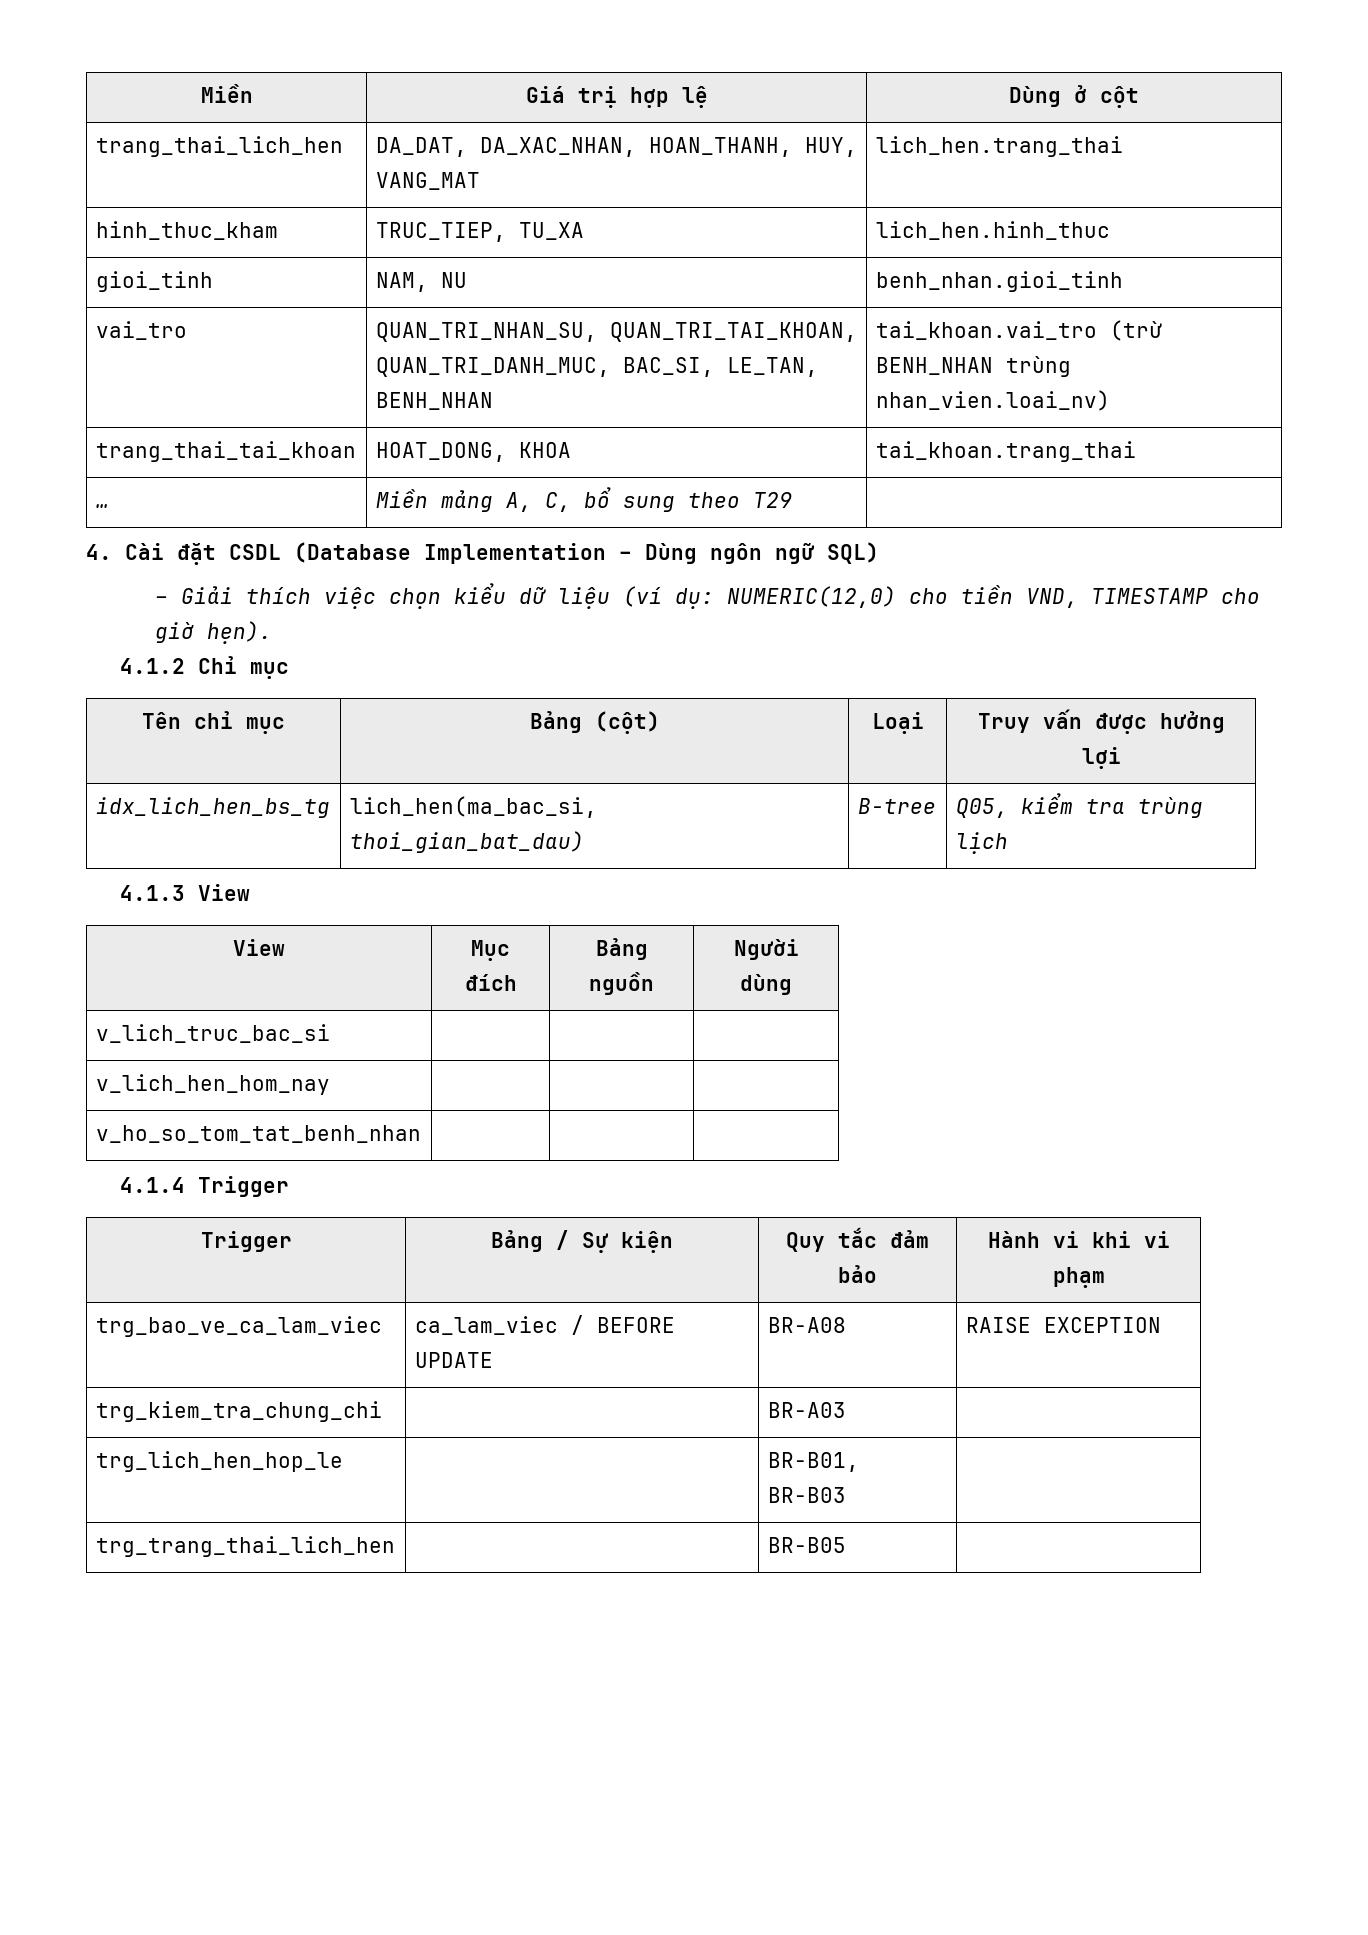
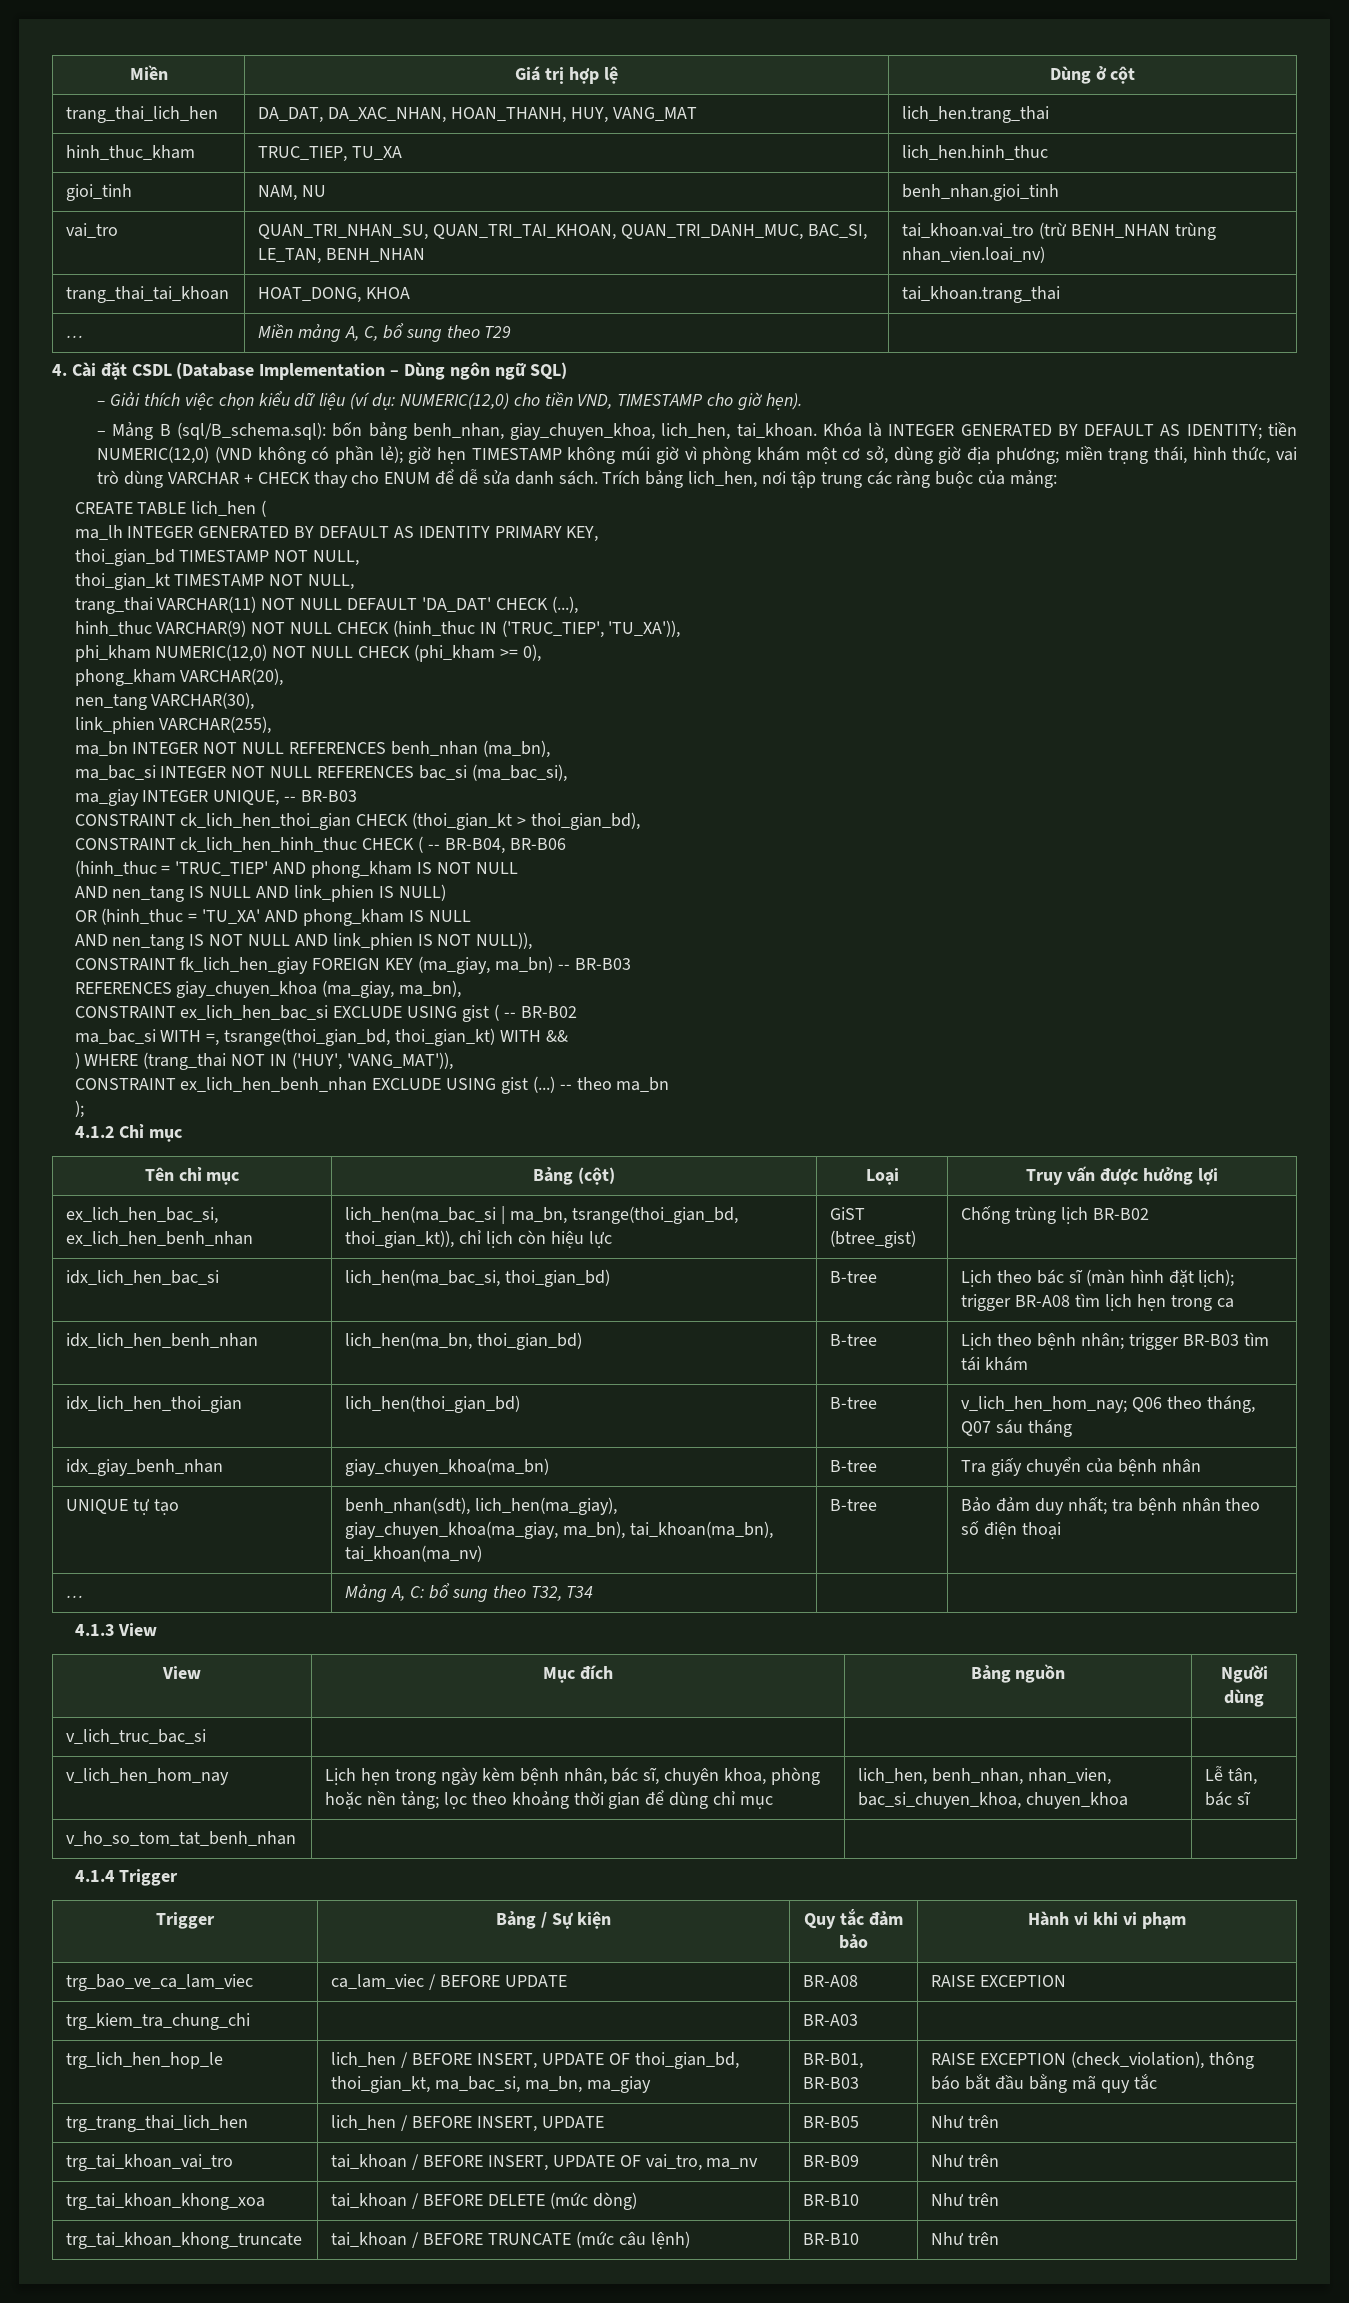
+ – Mảng B (sql/B_schema.sql): bốn bảng benh_nhan, giay_chuyen_khoa, lich_hen, tai_khoan. Khóa là INTEGER GENERATED BY DEFAULT AS IDENTITY; tiền NUMERIC(12,0) (VND không có phần lẻ); giờ hẹn TIMESTAMP không múi giờ vì phòng khám một cơ sở, dùng giờ địa phương; miền trạng thái, hình thức, vai trò dùng VARCHAR + CHECK thay cho ENUM để dễ sửa danh sách. Trích bảng lich_hen, nơi tập trung các ràng buộc của mảng:
+ CREATE TABLE lich_hen (
+ ma_lh INTEGER GENERATED BY DEFAULT AS IDENTITY PRIMARY KEY,
+ thoi_gian_bd TIMESTAMP NOT NULL,
+ thoi_gian_kt TIMESTAMP NOT NULL,
+ trang_thai VARCHAR(11) NOT NULL DEFAULT 'DA_DAT' CHECK (...),
+ hinh_thuc VARCHAR(9) NOT NULL CHECK (hinh_thuc IN ('TRUC_TIEP', 'TU_XA')),
+ phi_kham NUMERIC(12,0) NOT NULL CHECK (phi_kham >= 0),
+ phong_kham VARCHAR(20),
+ nen_tang VARCHAR(30),
+ link_phien VARCHAR(255),
+ ma_bn INTEGER NOT NULL REFERENCES benh_nhan (ma_bn),
+ ma_bac_si INTEGER NOT NULL REFERENCES bac_si (ma_bac_si),
+ ma_giay INTEGER UNIQUE, -- BR-B03
+ CONSTRAINT ck_lich_hen_thoi_gian CHECK (thoi_gian_kt > thoi_gian_bd),
+ CONSTRAINT ck_lich_hen_hinh_thuc CHECK ( -- BR-B04, BR-B06
+ (hinh_thuc = 'TRUC_TIEP' AND phong_kham IS NOT NULL
+ AND nen_tang IS NULL AND link_phien IS NULL)
+ OR (hinh_thuc = 'TU_XA' AND phong_kham IS NULL
+ AND nen_tang IS NOT NULL AND link_phien IS NOT NULL)),
+ CONSTRAINT fk_lich_hen_giay FOREIGN KEY (ma_giay, ma_bn) -- BR-B03
+ REFERENCES giay_chuyen_khoa (ma_giay, ma_bn),
+ CONSTRAINT ex_lich_hen_bac_si EXCLUDE USING gist ( -- BR-B02
+ ma_bac_si WITH =, tsrange(thoi_gian_bd, thoi_gian_kt) WITH &&
+ ) WHERE (trang_thai NOT IN ('HUY', 'VANG_MAT')),
+ CONSTRAINT ex_lich_hen_benh_nhan EXCLUDE USING gist (...) -- theo ma_bn
+ );
- idx_lich_hen_bs_tg | lich_hen(ma_bac_si, thoi_gian_bat_dau) | B-tree | Q05, kiểm tra trùng lịch
+ ex_lich_hen_bac_si, ex_lich_hen_benh_nhan | lich_hen(ma_bac_si | ma_bn, tsrange(thoi_gian_bd, thoi_gian_kt)), chỉ lịch còn hiệu lực | GiST (btree_gist) | Chống trùng lịch BR-B02
+ idx_lich_hen_bac_si | lich_hen(ma_bac_si, thoi_gian_bd) | B-tree | Lịch theo bác sĩ (màn hình đặt lịch); trigger BR-A08 tìm lịch hẹn trong ca
+ idx_lich_hen_benh_nhan | lich_hen(ma_bn, thoi_gian_bd) | B-tree | Lịch theo bệnh nhân; trigger BR-B03 tìm tái khám
+ idx_lich_hen_thoi_gian | lich_hen(thoi_gian_bd) | B-tree | v_lich_hen_hom_nay; Q06 theo tháng, Q07 sáu tháng
+ idx_giay_benh_nhan | giay_chuyen_khoa(ma_bn) | B-tree | Tra giấy chuyển của bệnh nhân
+ UNIQUE tự tạo | benh_nhan(sdt), lich_hen(ma_giay), giay_chuyen_khoa(ma_giay, ma_bn), tai_khoan(ma_bn), tai_khoan(ma_nv) | B-tree | Bảo đảm duy nhất; tra bệnh nhân theo số điện thoại
+ … | Mảng A, C: bổ sung theo T32, T34 | |
- v_lich_hen_hom_nay | | |
+ v_lich_hen_hom_nay | Lịch hẹn trong ngày kèm bệnh nhân, bác sĩ, chuyên khoa, phòng hoặc nền tảng; lọc theo khoảng thời gian để dùng chỉ mục | lich_hen, benh_nhan, nhan_vien, bac_si_chuyen_khoa, chuyen_khoa | Lễ tân, bác sĩ
- trg_lich_hen_hop_le | | BR-B01, BR-B03 |
- trg_trang_thai_lich_hen | | BR-B05 |
+ trg_lich_hen_hop_le | lich_hen / BEFORE INSERT, UPDATE OF thoi_gian_bd, thoi_gian_kt, ma_bac_si, ma_bn, ma_giay | BR-B01, BR-B03 | RAISE EXCEPTION (check_violation), thông báo bắt đầu bằng mã quy tắc
+ trg_trang_thai_lich_hen | lich_hen / BEFORE INSERT, UPDATE | BR-B05 | Như trên
+ trg_tai_khoan_vai_tro | tai_khoan / BEFORE INSERT, UPDATE OF vai_tro, ma_nv | BR-B09 | Như trên
+ trg_tai_khoan_khong_xoa | tai_khoan / BEFORE DELETE (mức dòng) | BR-B10 | Như trên
+ trg_tai_khoan_khong_truncate | tai_khoan / BEFORE TRUNCATE (mức câu lệnh) | BR-B10 | Như trên

